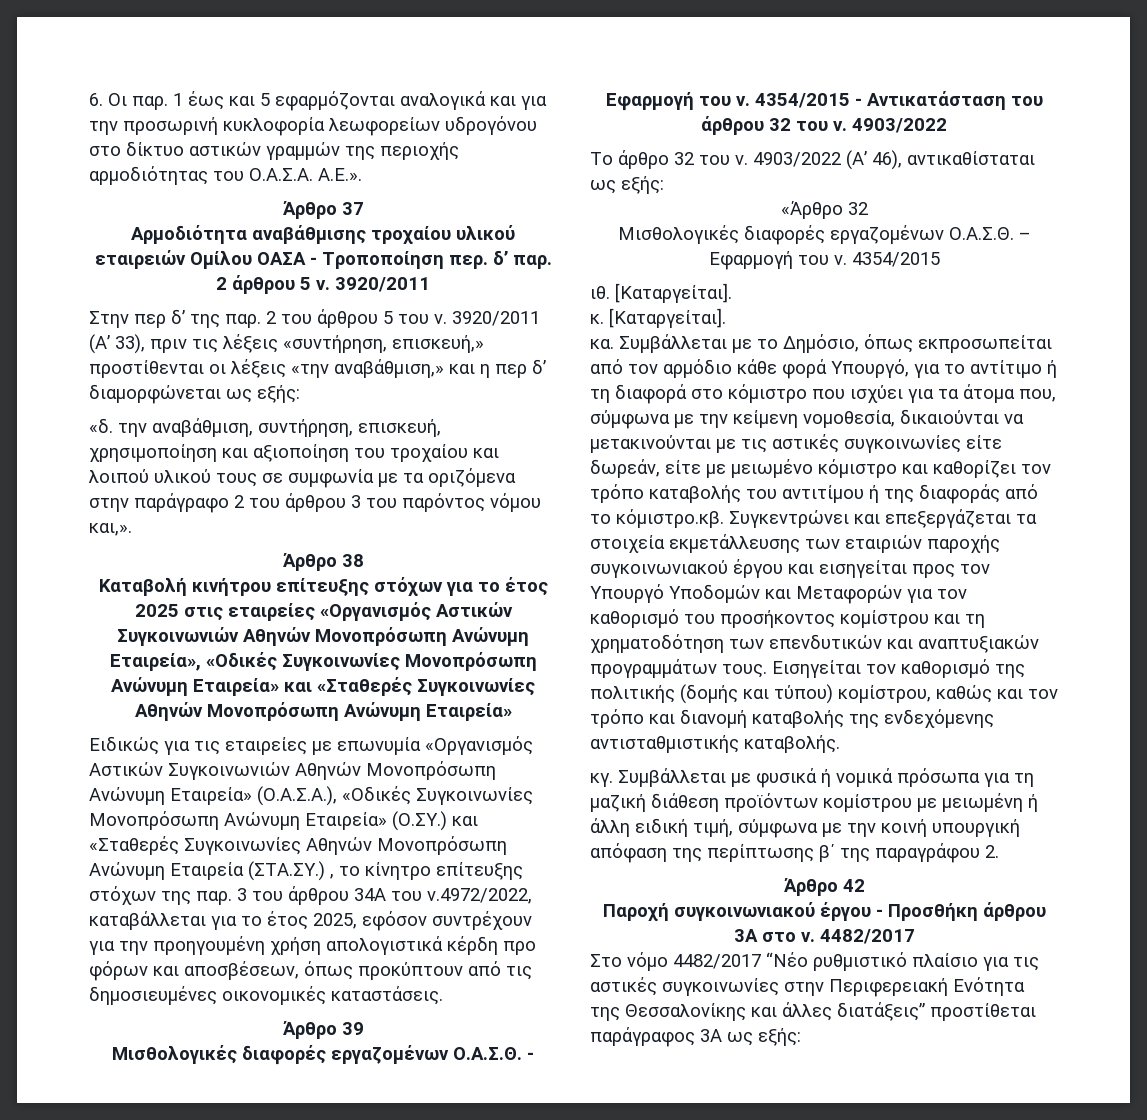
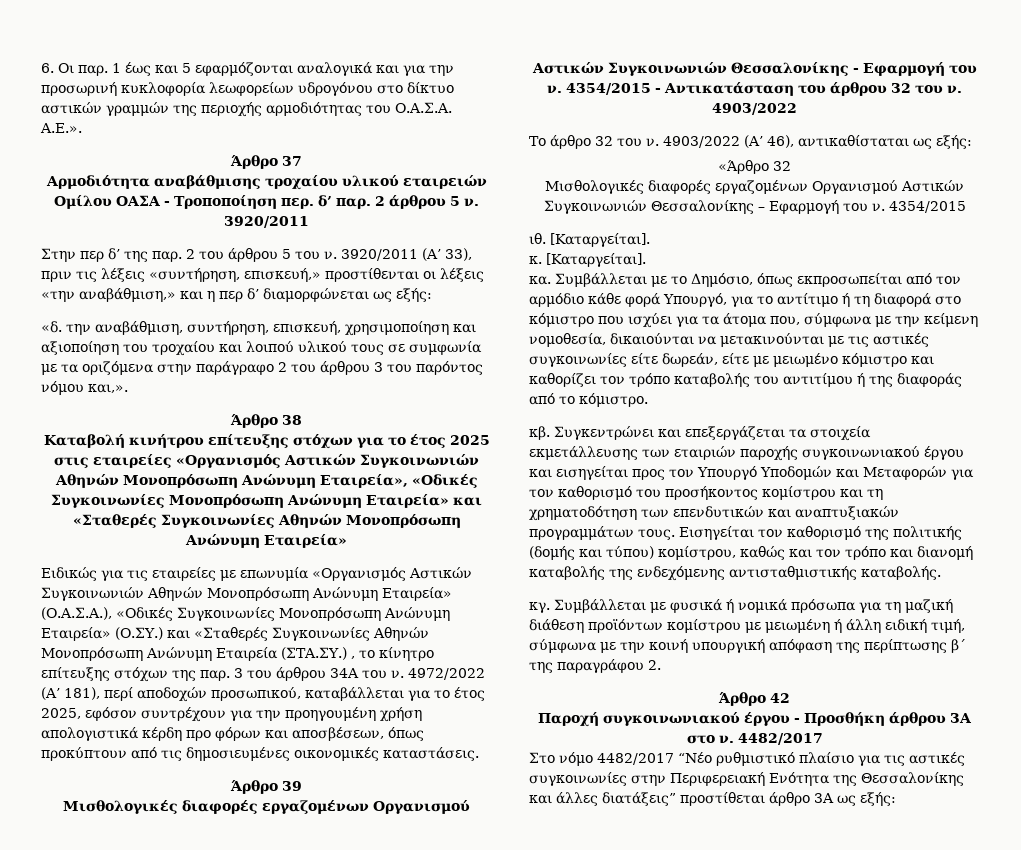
- 3 του άρθρου 34Α του ν.4972/2022, καταβάλλεται για το έτος 2025, εφόσον συντρέχουν για την προηγουμένη χρήση απολογιστικά κέρδη προ φόρων και αποσβέσεων, όπως προκύπτουν από τις δημοσιευμένες οικονομικές καταστάσεις.
+ 3 του άρθρου 34Α του ν. 4972/2022 (Α’ 181), περί αποδοχών προσωπικού, καταβάλλεται για το έτος 2025, εφόσον συντρέχουν για την προηγουμένη χρήση απολογιστικά κέρδη προ φόρων και αποσβέσεων, όπως προκύπτουν από τις δημοσιευμένες οικονομικές καταστάσεις.
  Άρθρο 39
- Μισθολογικές διαφορές εργαζομένων Ο.Α.Σ.Θ. - Εφαρμογή του ν.
+ Μισθολογικές διαφορές εργαζομένων Οργανισμού Αστικών Συγκοινωνιών Θεσσαλονίκης - Εφαρμογή του ν.
  «Άρθρο 32
- Μισθολογικές διαφορές εργαζομένων Ο.Α.Σ.Θ. – Εφαρμογή του ν.
+ Μισθολογικές διαφορές εργαζομένων Οργανισμού Αστικών Συγκοινωνιών Θεσσαλονίκης – Εφαρμογή του ν.
- Συμβάλλεται με το Δημόσιο, όπως εκπροσωπείται από τον αρμόδιο κάθε φορά Υπουργό, για το αντίτιμο ή τη διαφορά στο κόμιστρο που ισχύει για τα άτομα που, σύμφωνα με την κείμενη νομοθεσία, δικαιούνται να μετακινούνται με τις αστικές συγκοινωνίες είτε δωρεάν, είτε με μειωμένο κόμιστρο και καθορίζει τον τρόπο καταβολής του αντιτίμου ή της διαφοράς από το κόμιστρο.κβ. Συγκεντρώνει και επεξεργάζεται τα στοιχεία εκμετάλλευσης των εταιριών παροχής συγκοινωνιακού έργου και εισηγείται προς τον Υπουργό Υποδομών και Μεταφορών για τον καθορισμό του προσήκοντος κομίστρου και τη χρηματοδότηση των επενδυτικών και αναπτυξιακών προγραμμάτων τους.
+ Συμβάλλεται με το Δημόσιο, όπως εκπροσωπείται από τον αρμόδιο κάθε φορά Υπουργό, για το αντίτιμο ή τη διαφορά στο κόμιστρο που ισχύει για τα άτομα που, σύμφωνα με την κείμενη νομοθεσία, δικαιούνται να μετακινούνται με τις αστικές συγκοινωνίες είτε δωρεάν, είτε με μειωμένο κόμιστρο και καθορίζει τον τρόπο καταβολής του αντιτίμου ή της διαφοράς από το κόμιστρο.
+ κβ. Συγκεντρώνει και επεξεργάζεται τα στοιχεία εκμετάλλευσης των εταιριών παροχής συγκοινωνιακού έργου και εισηγείται προς τον Υπουργό Υποδομών και Μεταφορών για τον καθορισμό του προσήκοντος κομίστρου και τη χρηματοδότηση των επενδυτικών και αναπτυξιακών προγραμμάτων τους.
- Στο νόμο 4482/2017 “Νέο ρυθμιστικό πλαίσιο για τις αστικές συγκοινωνίες στην Περιφερειακή Ενότητα της Θεσσαλονίκης και άλλες διατάξεις” προστίθεται παράγραφος 3Α ως εξής:
+ Στο νόμο 4482/2017 “Νέο ρυθμιστικό πλαίσιο για τις αστικές συγκοινωνίες στην Περιφερειακή Ενότητα της Θεσσαλονίκης και άλλες διατάξεις” προστίθεται άρθρο 3Α ως εξής:

